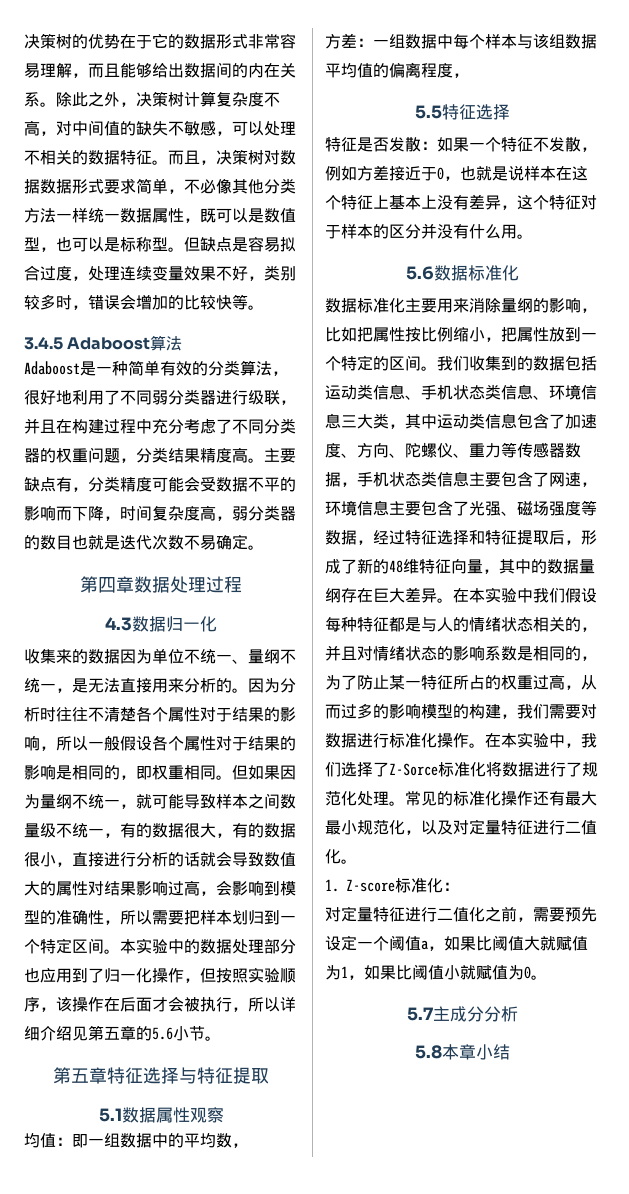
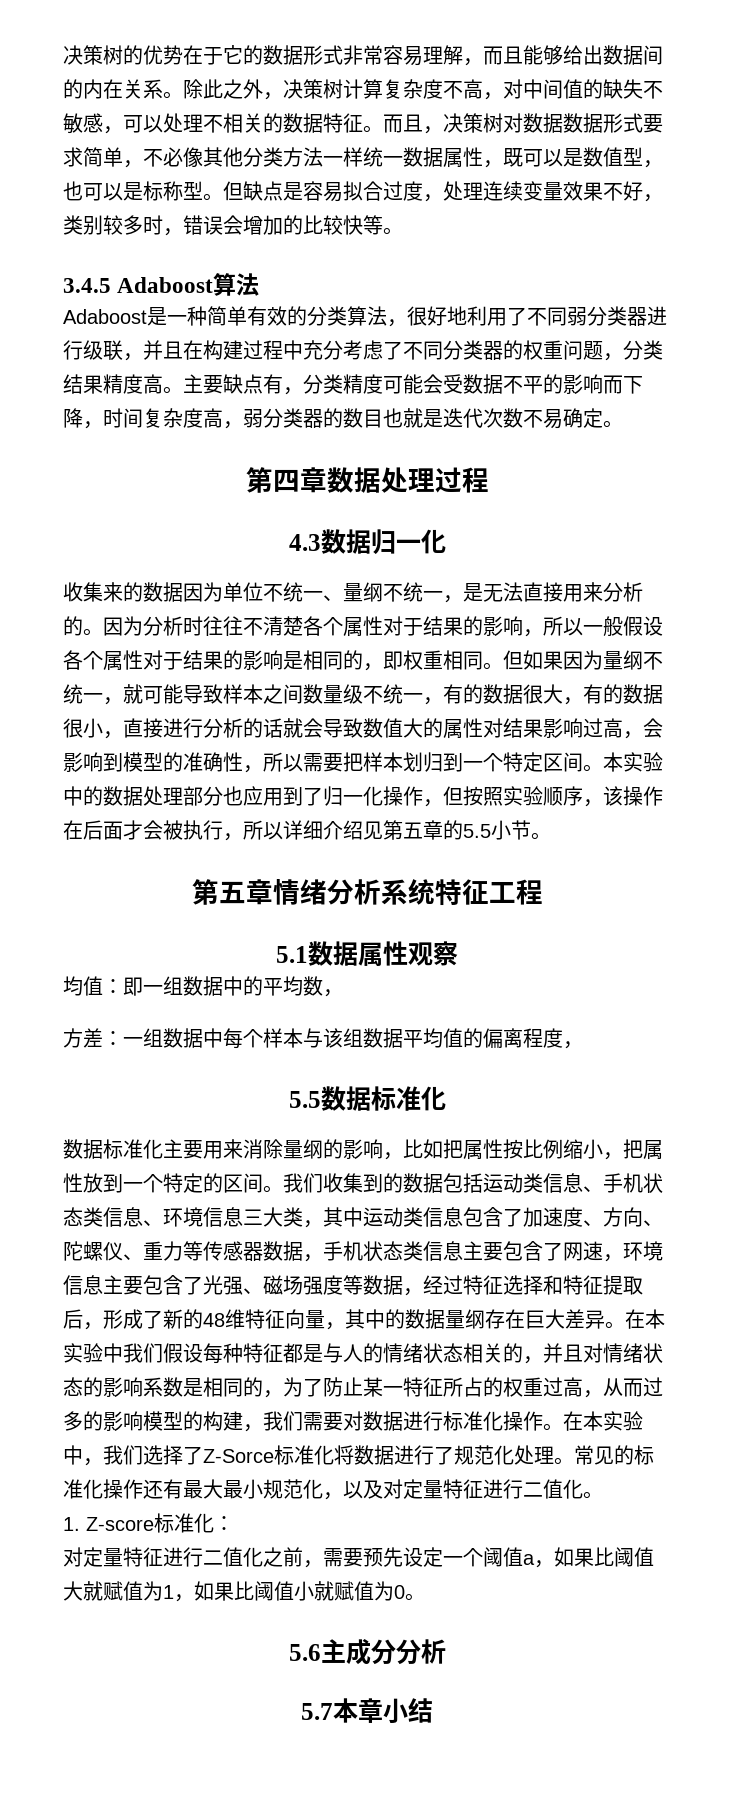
- 本实验中的数据处理部分也应用到了归一化操作，但按照实验顺序，该操作在后面才会被执行，所以详细介绍见第五章的5.6小节。
+ 本实验中的数据处理部分也应用到了归一化操作，但按照实验顺序，该操作在后面才会被执行，所以详细介绍见第五章的5.5小节。
- 第五章特征选择与特征提取
+ 第五章情绪分析系统特征工程
- 5.5特征选择
- 特征是否发散：如果一个特征不发散，例如方差接近于0，也就是说样本在这个特征上基本上没有差异，这个特征对于样本的区分并没有什么用。
- 5.6数据标准化
+ 5.5数据标准化
- 5.7主成分分析
+ 5.6主成分分析
- 5.8本章小结
+ 5.7本章小结

